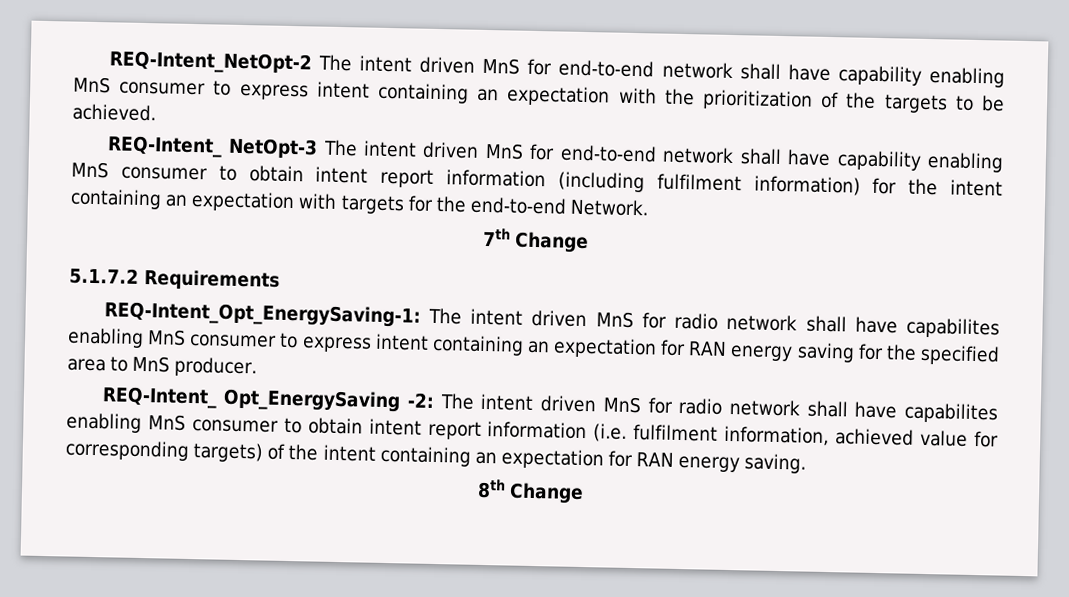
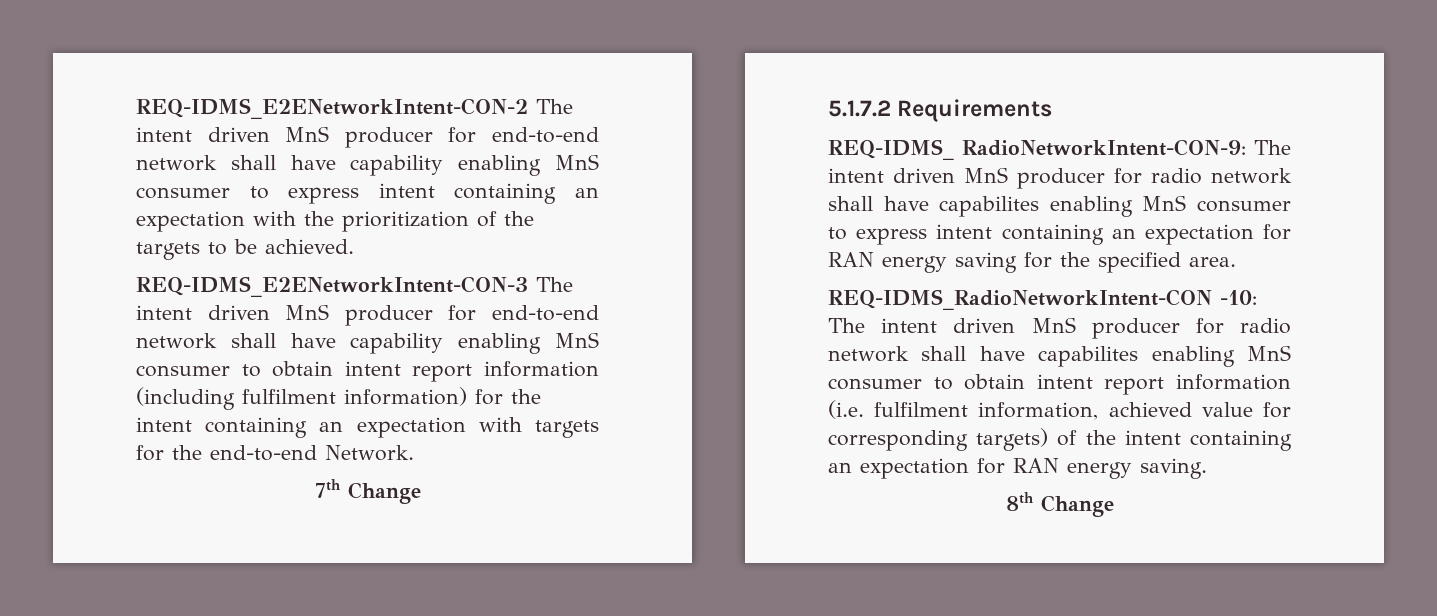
- REQ-Intent_NetOpt-2 The intent driven MnS for end-to-end network shall have capability enabling MnS consumer to express intent containing an expectation with the prioritization of the targets to be achieved.
+ REQ-IDMS_E2ENetworkIntent-CON-2 The intent driven MnS producer for end-to-end network shall have capability enabling MnS consumer to express intent containing an expectation with the prioritization of the targets to be achieved.
- REQ-Intent_ NetOpt-3 The intent driven MnS for end-to-end network shall have capability enabling MnS consumer to obtain intent report information (including fulfilment information) for the intent containing an expectation with targets for the end-to-end Network.
+ REQ-IDMS_E2ENetworkIntent-CON-3 The intent driven MnS producer for end-to-end network shall have capability enabling MnS consumer to obtain intent report information (including fulfilment information) for the intent containing an expectation with targets for the end-to-end Network.
- REQ-Intent_Opt_EnergySaving-1: The intent driven MnS for radio network shall have capabilites enabling MnS consumer to express intent containing an expectation for RAN energy saving for the specified area to MnS producer.
- REQ-Intent_ Opt_EnergySaving -2: The intent driven MnS for radio network shall have capabilites enabling MnS consumer to obtain intent report information (i.e. fulfilment information, achieved value for corresponding targets) of the intent containing an expectation for RAN energy saving.
+ REQ-IDMS_ RadioNetworkIntent-CON-9: The intent driven MnS producer for radio network shall have capabilites enabling MnS consumer to express intent containing an expectation for RAN energy saving for the specified area.
+ REQ-IDMS_RadioNetworkIntent-CON -10: The intent driven MnS producer for radio network shall have capabilites enabling MnS consumer to obtain intent report information (i.e. fulfilment information, achieved value for corresponding targets) of the intent containing an expectation for RAN energy saving.

